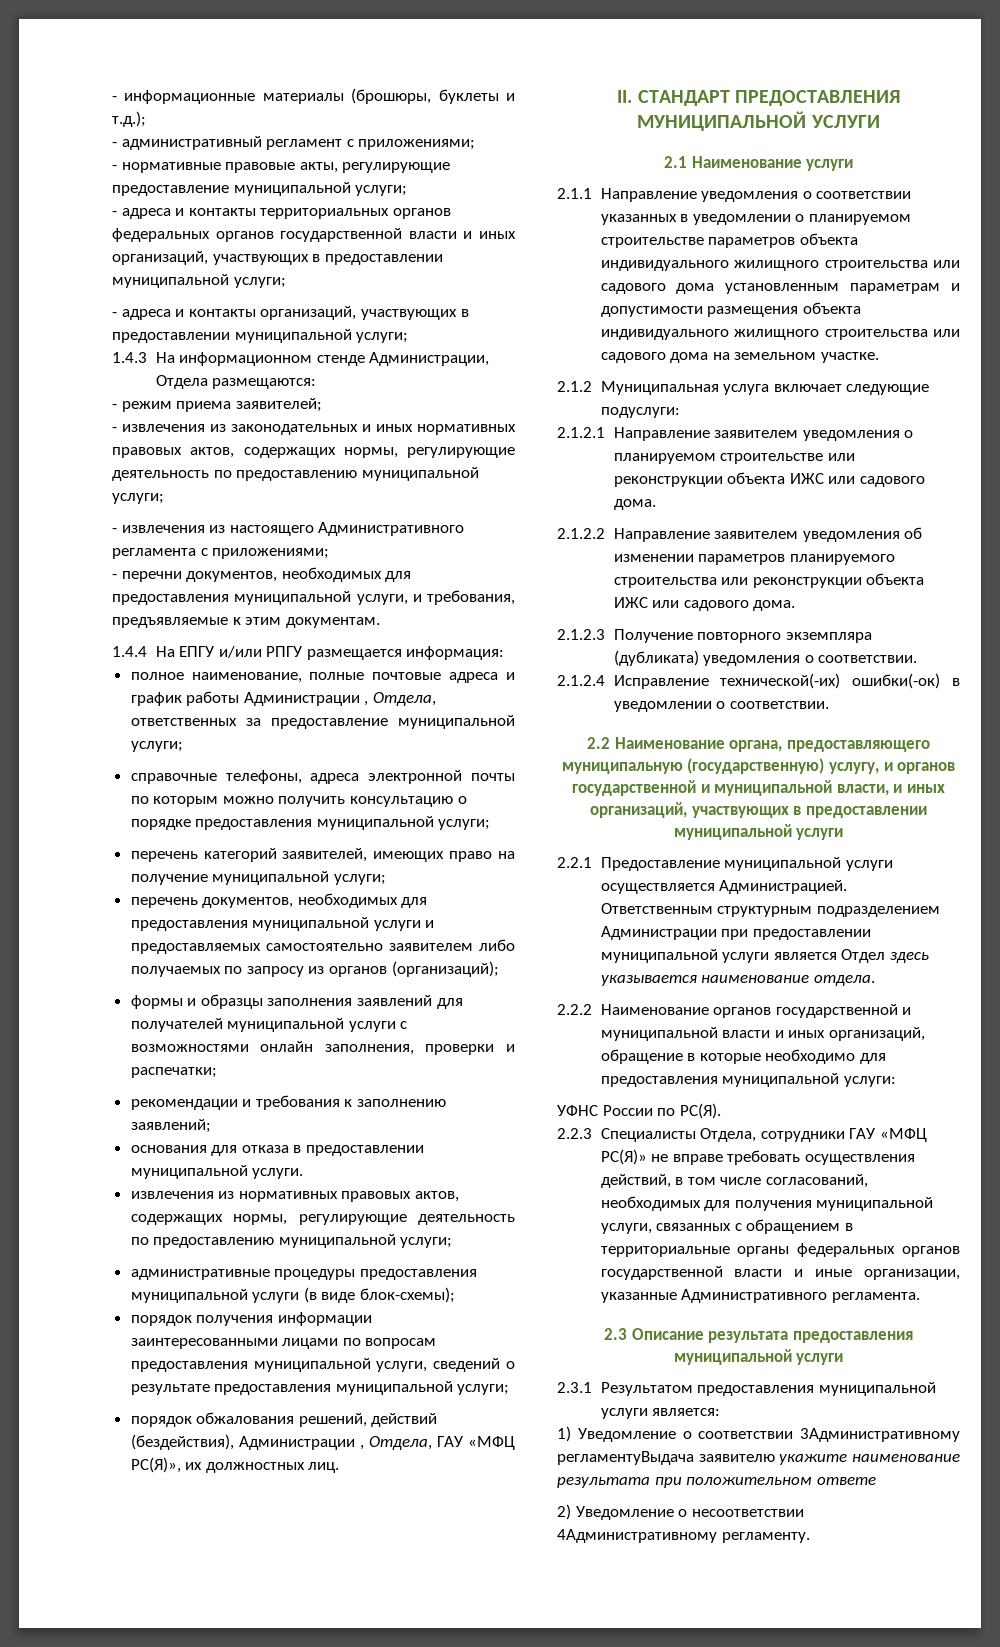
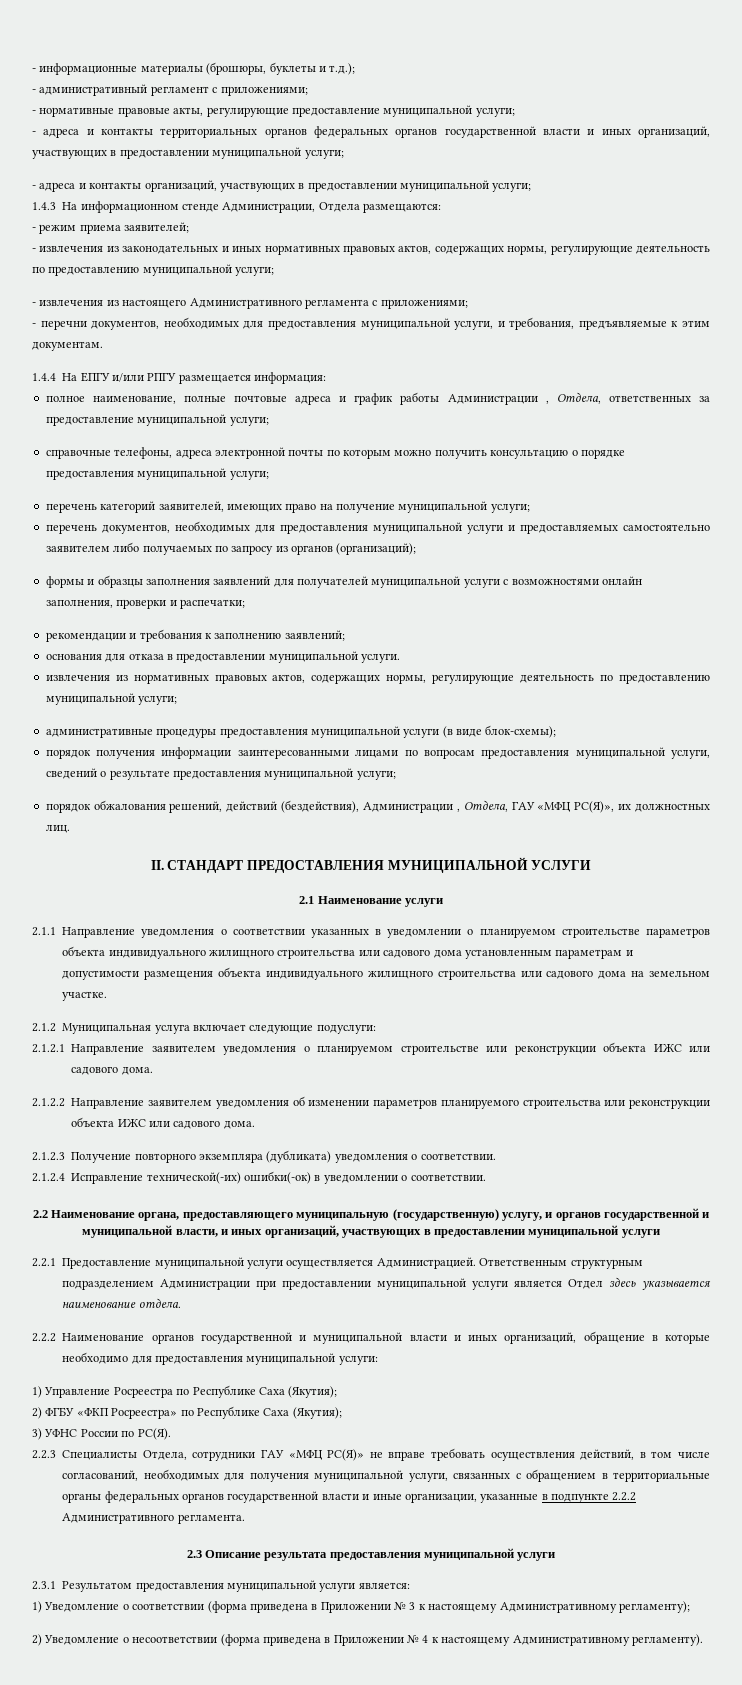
- УФНС России по РС(Я).
+ 1) Управление Росреестра по Республике Саха (Якутия);
+ 2) ФГБУ «ФКП Росреестра» по Республике Саха (Якутия);
+ 3) УФНС России по РС(Я).
- 2.2.3 Специалисты Отдела, сотрудники ГАУ «МФЦ РС(Я)» не вправе требовать осуществления действий, в том числе согласований, необходимых для получения муниципальной услуги, связанных с обращением в территориальные органы федеральных органов государственной власти и иные организации, указанные Административного регламента.
+ 2.2.3 Специалисты Отдела, сотрудники ГАУ «МФЦ РС(Я)» не вправе требовать осуществления действий, в том числе согласований, необходимых для получения муниципальной услуги, связанных с обращением в территориальные органы федеральных органов государственной власти и иные организации, указанные в подпункте 2.2.2 Административного регламента.
- 1) Уведомление о соответствии 3Административному регламентуВыдача заявителю укажите наименование результата при положительном ответе
- 2) Уведомление о несоответствии 4Административному регламенту.
+ 1) Уведомление о соответствии (форма приведена в Приложении № 3 к настоящему Административному регламенту);
+ 2) Уведомление о несоответствии (форма приведена в Приложении № 4 к настоящему Административному регламенту).

